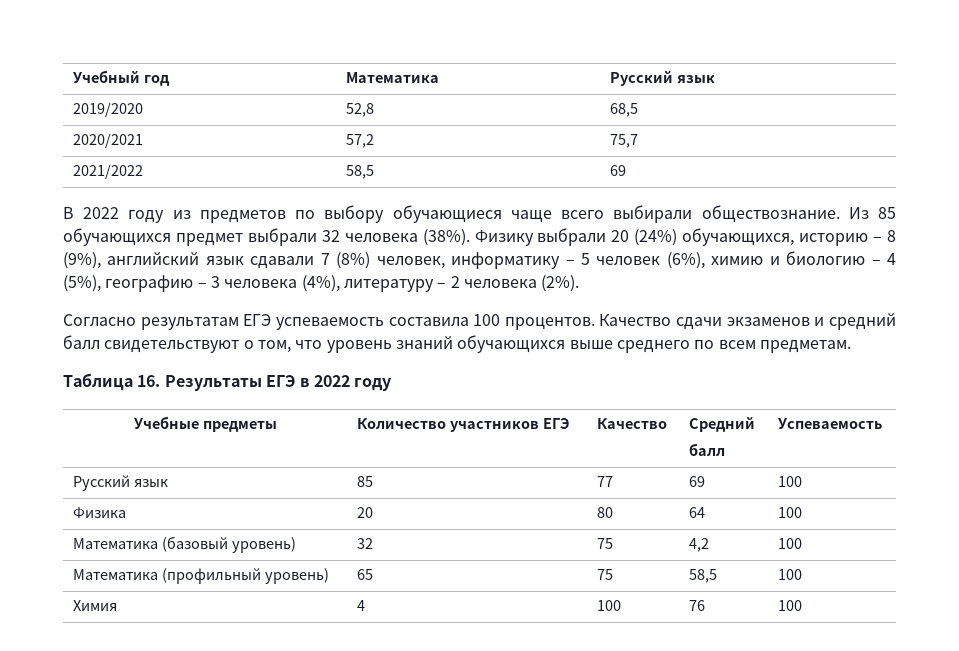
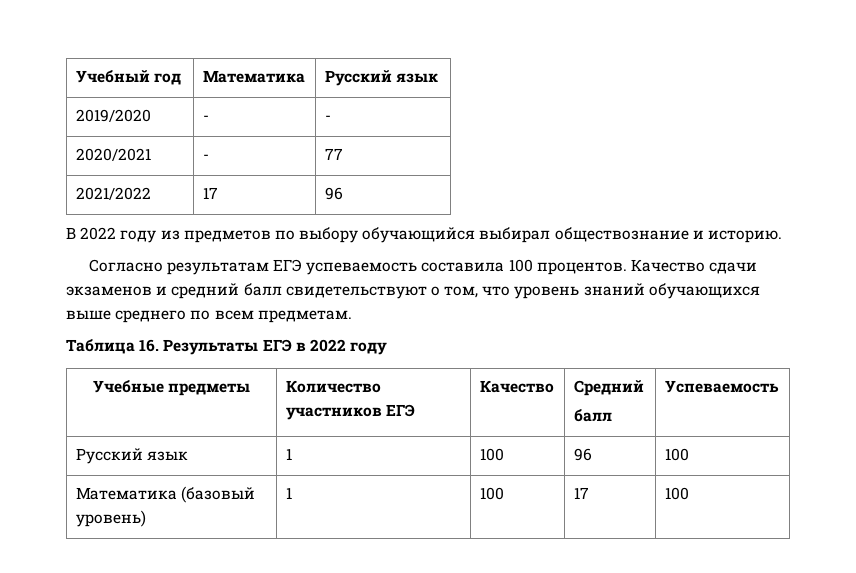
- 2019/2020 | 52,8 | 68,5
+ 2019/2020 | - | -
- 2020/2021 | 57,2 | 75,7
+ 2020/2021 | - | 77
- 2021/2022 | 58,5 | 69
+ 2021/2022 | 17 | 96
- В 2022 году из предметов по выбору обучающиеся чаще всего выбирали обществознание. Из 85 обучающихся предмет выбрали 32 человека (38%). Физику выбрали 20 (24%) обучающихся, историю – 8 (9%), английский язык сдавали 7 (8%) человек, информатику – 5 человек (6%), химию и биологию – 4 (5%), географию – 3 человека (4%), литературу – 2 человека (2%).
+ В 2022 году из предметов по выбору обучающийся выбирал обществознание и историю.
- Русский язык | 85 | 77 | 69 | 100
- Физика | 20 | 80 | 64 | 100
- Математика (базовый уровень) | 32 | 75 | 4,2 | 100
- Математика (профильный уровень) | 65 | 75 | 58,5 | 100
- Химия | 4 | 100 | 76 | 100
+ Русский язык | 1 | 100 | 96 | 100
+ Математика (базовый уровень) | 1 | 100 | 17 | 100

